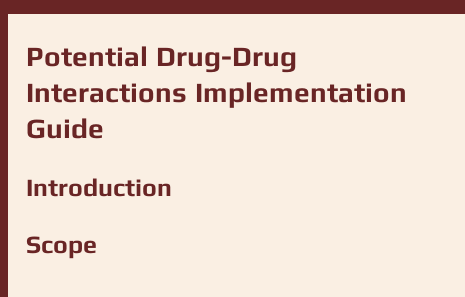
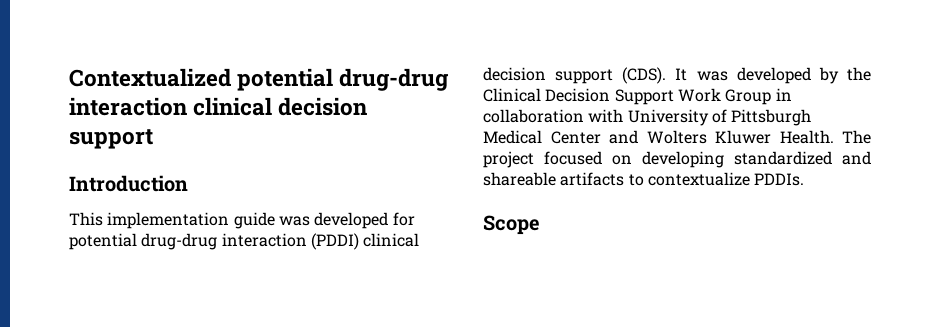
- Potential Drug-Drug Interactions Implementation Guide
+ Contextualized potential drug-drug interaction clinical decision support
  Introduction
+ This implementation guide was developed for potential drug-drug interaction (PDDI) clinical decision support (CDS). It was developed by the Clinical Decision Support Work Group in collaboration with University of Pittsburgh Medical Center and Wolters Kluwer Health. The project focused on developing standardized and shareable artifacts to contextualize PDDIs.

